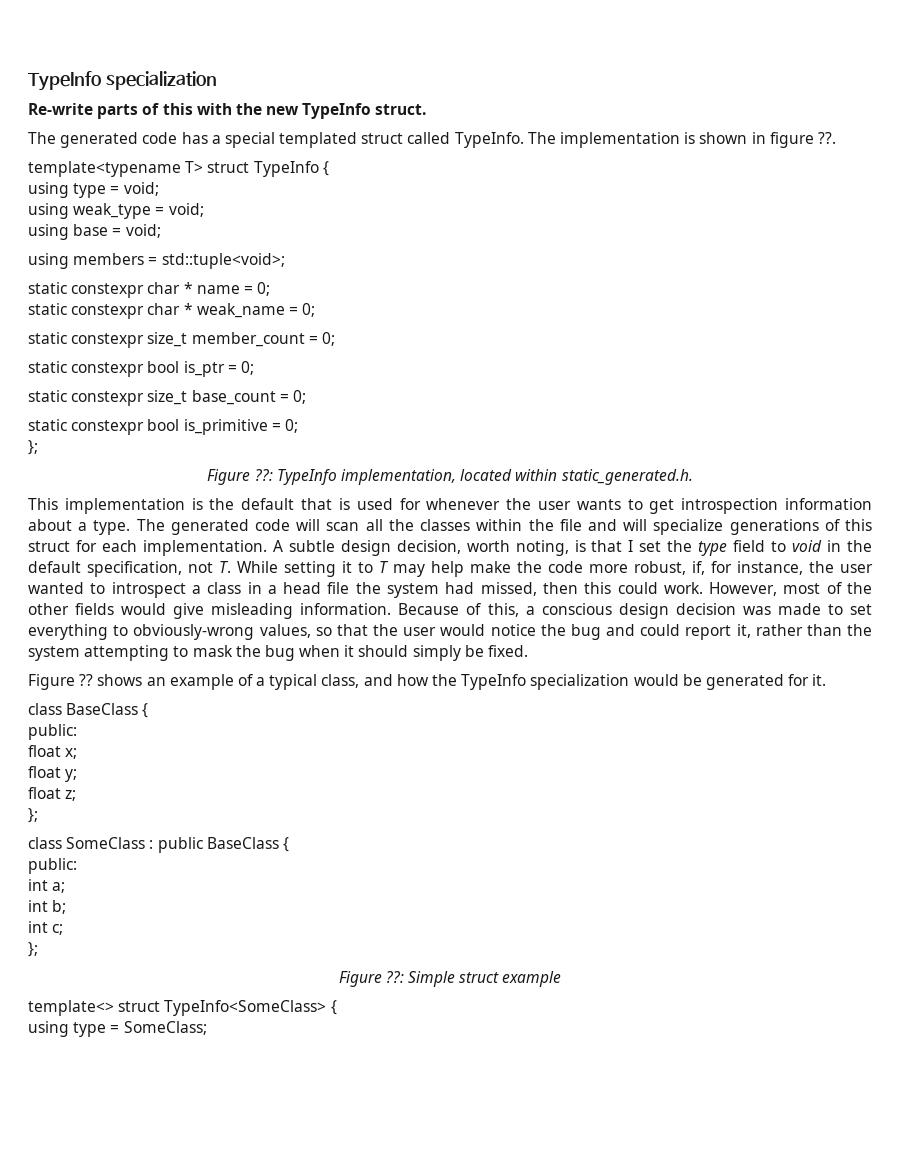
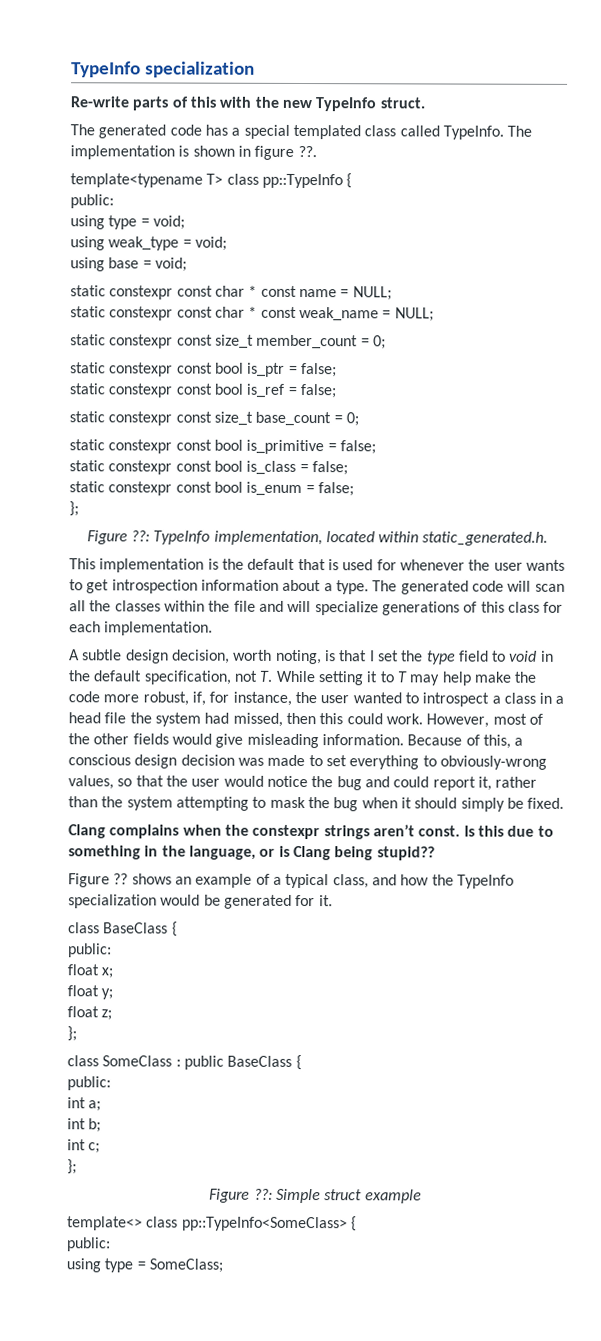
- The generated code has a special templated struct called TypeInfo.
+ The generated code has a special templated class called TypeInfo.
- template<typename T> struct TypeInfo {
+ template<typename T> class pp::TypeInfo {
+ public:
- using members = std::tuple<void>;
- static constexpr char * name = 0;
- static constexpr char * weak_name = 0;
- static constexpr size_t member_count = 0;
+ static constexpr const char * const name = NULL;
+ static constexpr const char * const weak_name = NULL;
+ static constexpr const size_t member_count = 0;
- static constexpr bool is_ptr = 0;
- static constexpr size_t base_count = 0;
+ static constexpr const bool is_ptr = false;
+ static constexpr const bool is_ref = false;
+ static constexpr const size_t base_count = 0;
- static constexpr bool is_primitive = 0;
+ static constexpr const bool is_primitive = false;
+ static constexpr const bool is_class = false;
+ static constexpr const bool is_enum = false;
- The generated code will scan all the classes within the file and will specialize generations of this struct for each implementation. A subtle design decision, worth noting, is that I set the type field to void in the default specification, not T. While setting it to T may help make the code more robust, if, for instance, the user wanted to introspect a class in a head file the system had missed, then this could work.
+ The generated code will scan all the classes within the file and will specialize generations of this class for each implementation.
+ A subtle design decision, worth noting, is that I set the type field to void in the default specification, not T. While setting it to T may help make the code more robust, if, for instance, the user wanted to introspect a class in a head file the system had missed, then this could work.
+ Clang complains when the constexpr strings aren’t const. Is this due to something in the language, or is Clang being stupid??
- template<> struct TypeInfo<SomeClass> {
+ template<> class pp::TypeInfo<SomeClass> {
+ public:

